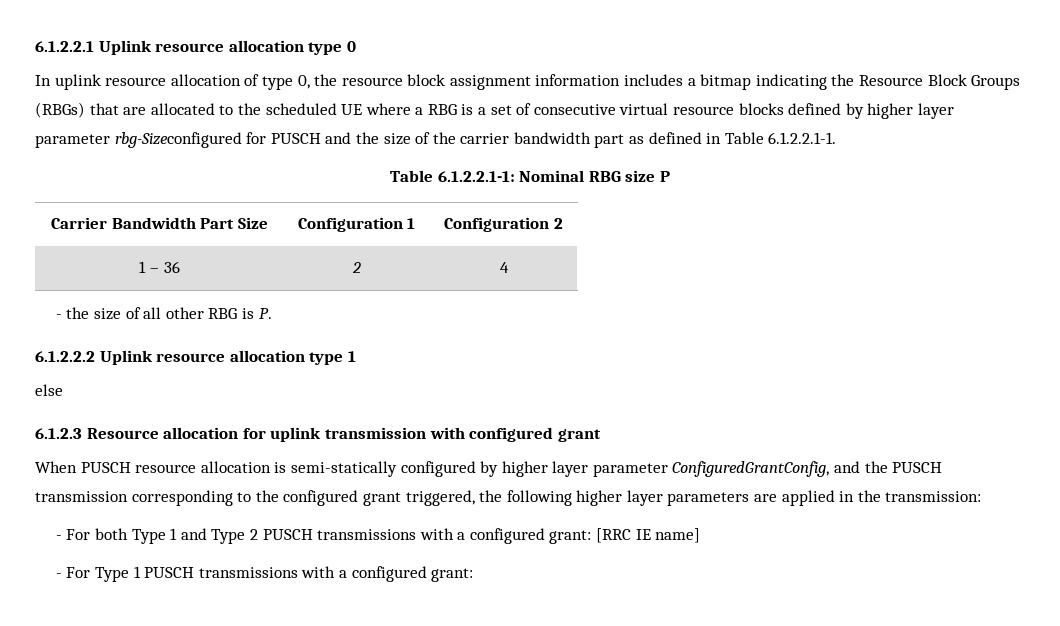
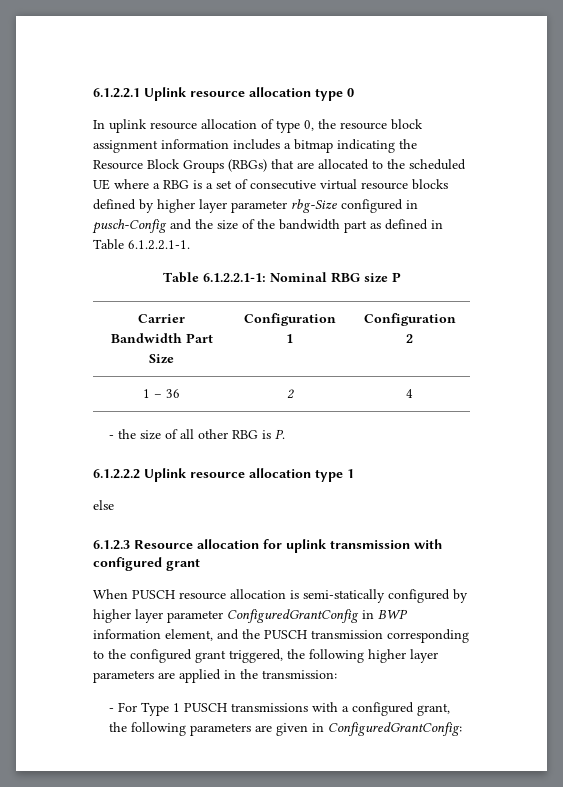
- In uplink resource allocation of type 0, the resource block assignment information includes a bitmap indicating the Resource Block Groups (RBGs) that are allocated to the scheduled UE where a RBG is a set of consecutive virtual resource blocks defined by higher layer parameter rbg-Sizeconfigured for PUSCH and the size of the carrier bandwidth part as defined in Table 6.1.2.2.1-1.
+ In uplink resource allocation of type 0, the resource block assignment information includes a bitmap indicating the Resource Block Groups (RBGs) that are allocated to the scheduled UE where a RBG is a set of consecutive virtual resource blocks defined by higher layer parameter rbg-Size configured in pusch-Config and the size of the bandwidth part as defined in Table 6.1.2.2.1-1.
- When PUSCH resource allocation is semi-statically configured by higher layer parameter ConfiguredGrantConfig, and the PUSCH transmission corresponding to the configured grant triggered, the following higher layer parameters are applied in the transmission:
+ When PUSCH resource allocation is semi-statically configured by higher layer parameter ConfiguredGrantConfig in BWP information element, and the PUSCH transmission corresponding to the configured grant triggered, the following higher layer parameters are applied in the transmission:
- - For both Type 1 and Type 2 PUSCH transmissions with a configured grant: [RRC IE name]
- - For Type 1 PUSCH transmissions with a configured grant:
+ - For Type 1 PUSCH transmissions with a configured grant, the following parameters are given in ConfiguredGrantConfig:

